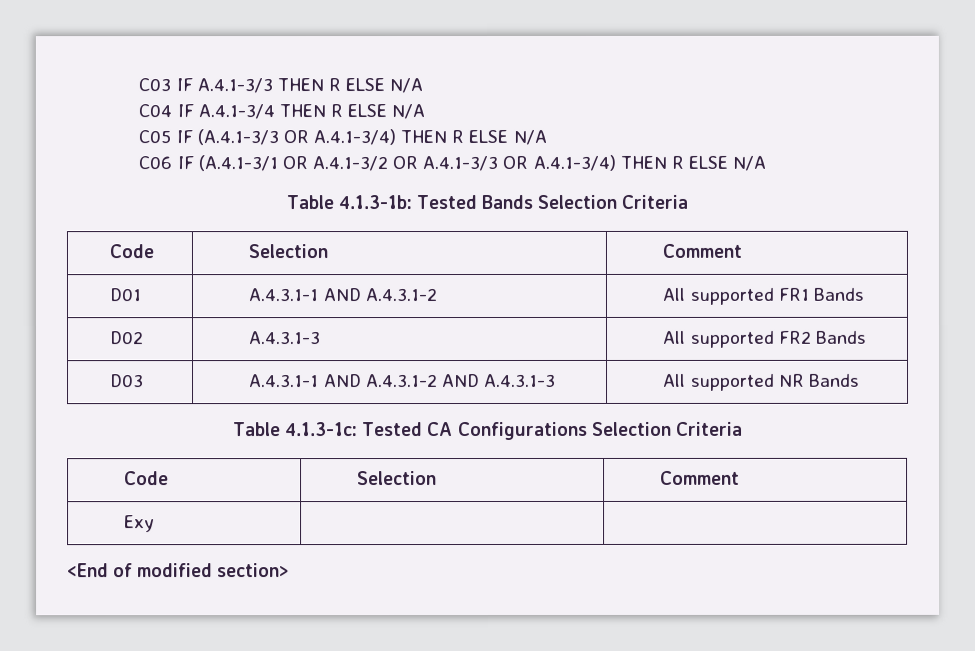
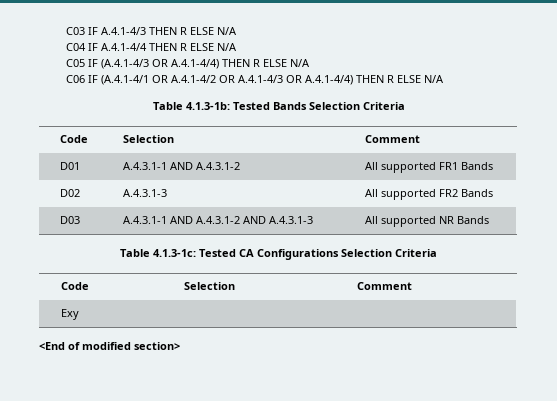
- C03 IF A.4.1-3/3 THEN R ELSE N/A
+ C03 IF A.4.1-4/3 THEN R ELSE N/A
- C04 IF A.4.1-3/4 THEN R ELSE N/A
+ C04 IF A.4.1-4/4 THEN R ELSE N/A
- C05 IF (A.4.1-3/3 OR A.4.1-3/4) THEN R ELSE N/A
+ C05 IF (A.4.1-4/3 OR A.4.1-4/4) THEN R ELSE N/A
- C06 IF (A.4.1-3/1 OR A.4.1-3/2 OR A.4.1-3/3 OR A.4.1-3/4) THEN R ELSE N/A
+ C06 IF (A.4.1-4/1 OR A.4.1-4/2 OR A.4.1-4/3 OR A.4.1-4/4) THEN R ELSE N/A

